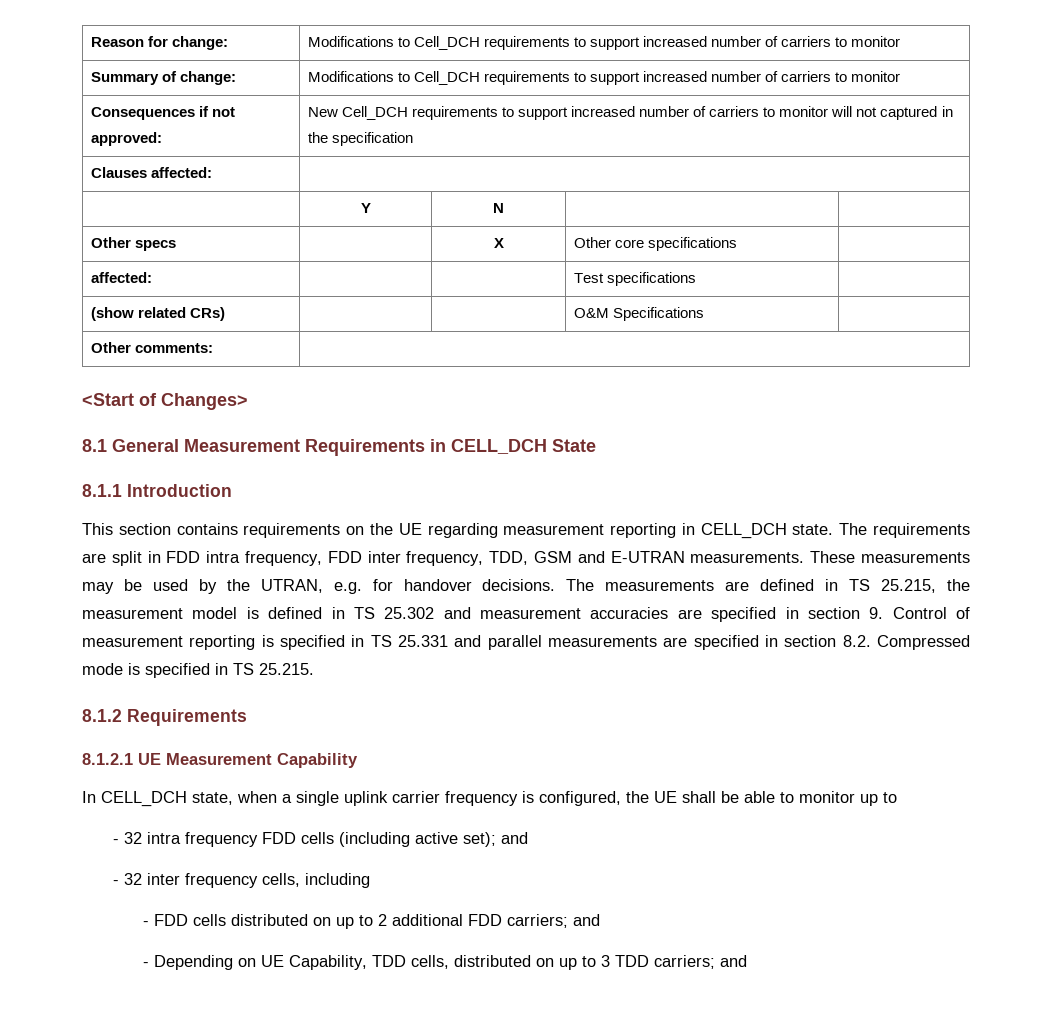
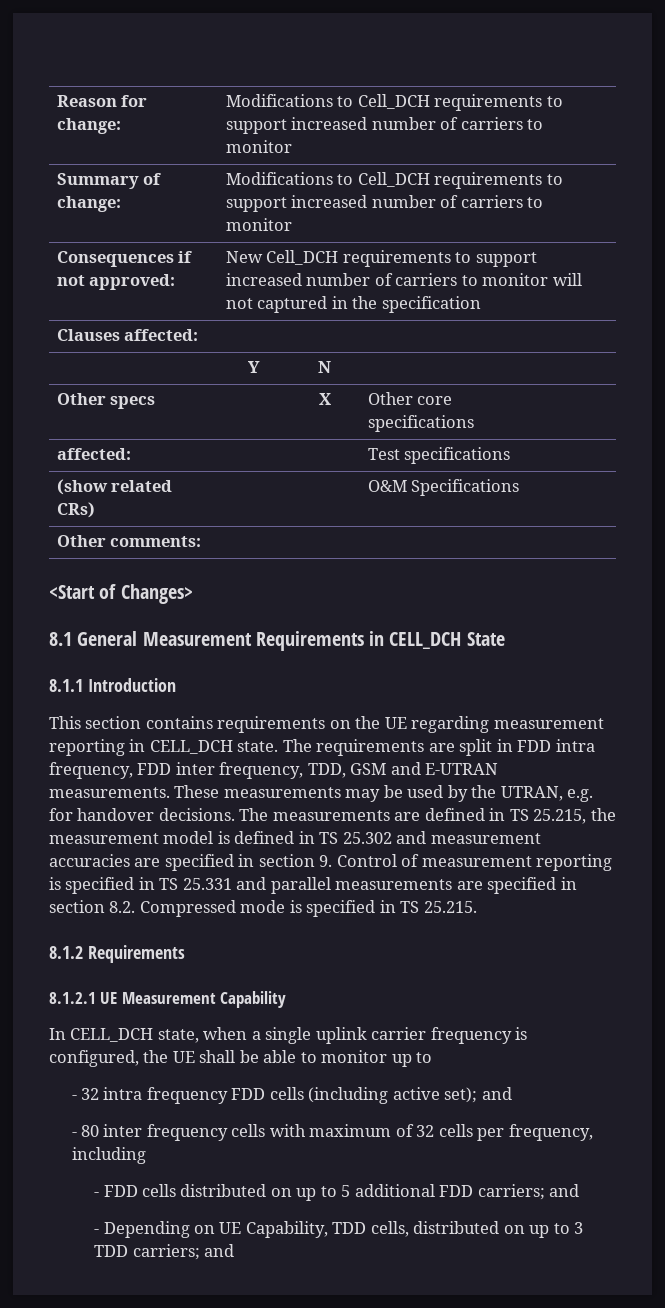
- - 32 inter frequency cells, including
+ - 80 inter frequency cells with maximum of 32 cells per frequency, including
- - FDD cells distributed on up to 2 additional FDD carriers; and
+ - FDD cells distributed on up to 5 additional FDD carriers; and

